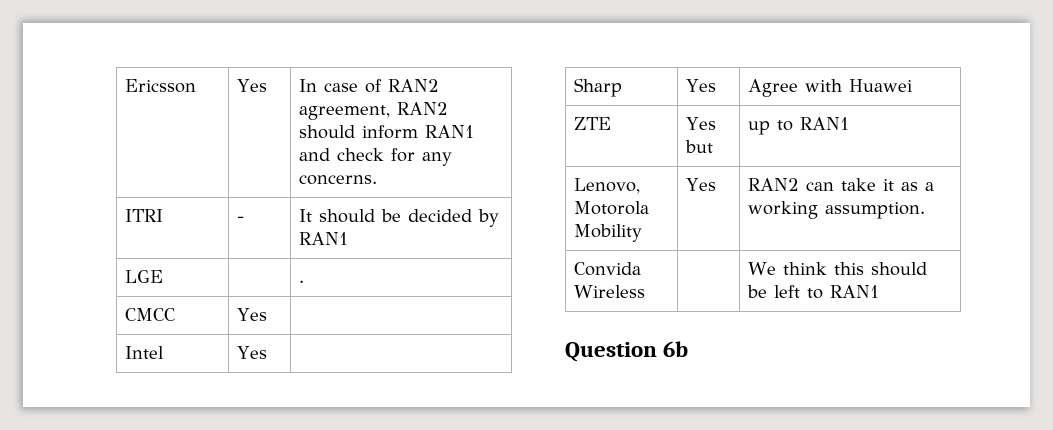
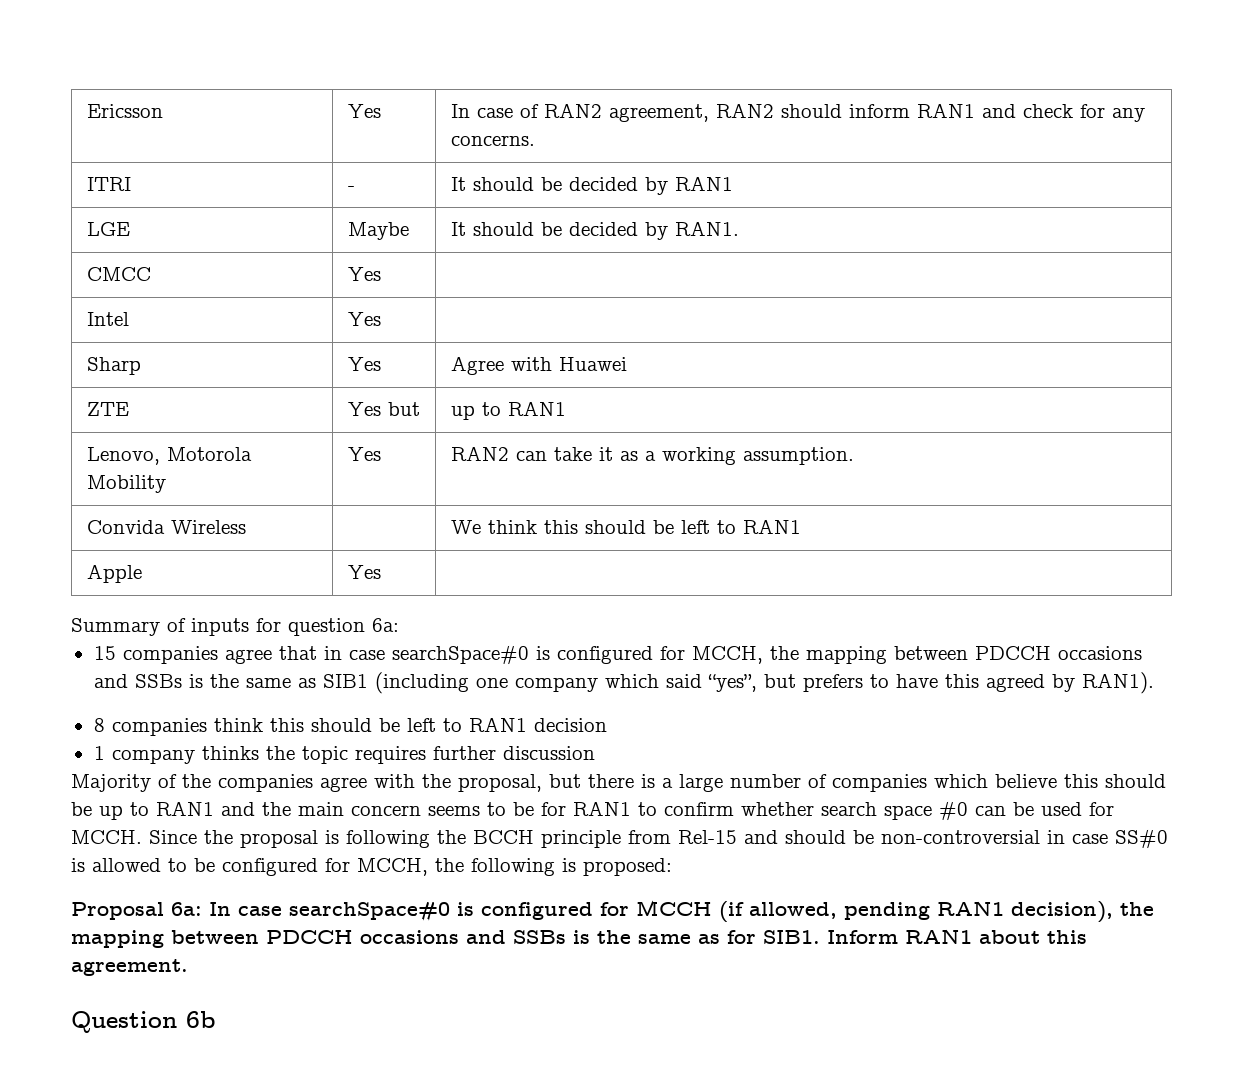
- LGE | | .
+ LGE | Maybe | It should be decided by RAN1.
+ Apple | Yes |
+ Summary of inputs for question 6a:
+ 15 companies agree that in case searchSpace#0 is configured for MCCH, the mapping between PDCCH occasions and SSBs is the same as SIB1 (including one company which said “yes”, but prefers to have this agreed by RAN1).
+ 8 companies think this should be left to RAN1 decision
+ 1 company thinks the topic requires further discussion
+ Majority of the companies agree with the proposal, but there is a large number of companies which believe this should be up to RAN1 and the main concern seems to be for RAN1 to confirm whether search space #0 can be used for MCCH. Since the proposal is following the BCCH principle from Rel-15 and should be non-controversial in case SS#0 is allowed to be configured for MCCH, the following is proposed:
+ Proposal 6a: In case searchSpace#0 is configured for MCCH (if allowed, pending RAN1 decision), the mapping between PDCCH occasions and SSBs is the same as for SIB1. Inform RAN1 about this agreement.

